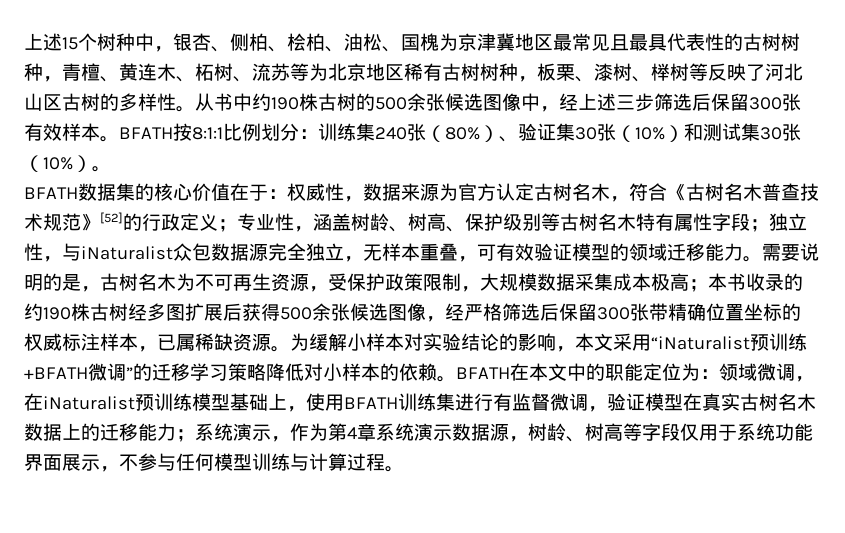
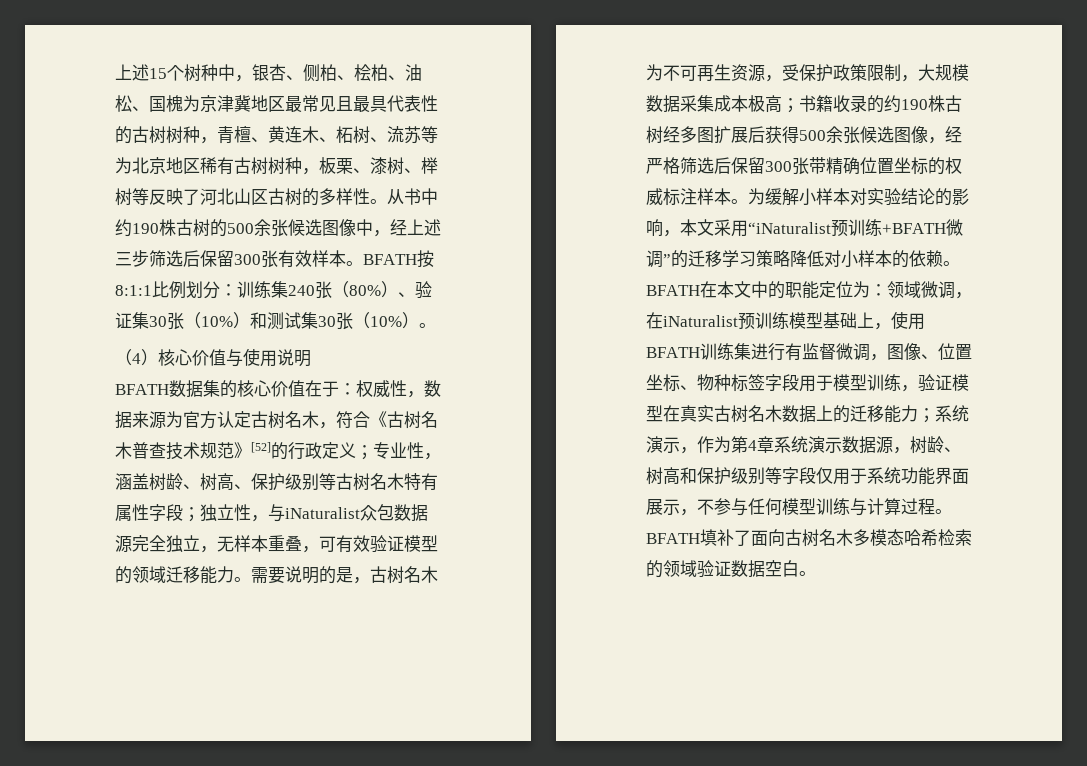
+ （4）核心价值与使用说明
- 需要说明的是，古树名木为不可再生资源，受保护政策限制，大规模数据采集成本极高；本书收录的约190株古树经多图扩展后获得500余张候选图像，经严格筛选后保留300张带精确位置坐标的权威标注样本，已属稀缺资源。
+ 需要说明的是，古树名木为不可再生资源，受保护政策限制，大规模数据采集成本极高；书籍收录的约190株古树经多图扩展后获得500余张候选图像，经严格筛选后保留300张带精确位置坐标的权威标注样本。
- BFATH在本文中的职能定位为：领域微调，在iNaturalist预训练模型基础上，使用BFATH训练集进行有监督微调，验证模型在真实古树名木数据上的迁移能力；系统演示，作为第4章系统演示数据源，树龄、树高等字段仅用于系统功能界面展示，不参与任何模型训练与计算过程。
+ BFATH在本文中的职能定位为：领域微调，在iNaturalist预训练模型基础上，使用BFATH训练集进行有监督微调，图像、位置坐标、物种标签字段用于模型训练，验证模型在真实古树名木数据上的迁移能力；系统演示，作为第4章系统演示数据源，树龄、树高和保护级别等字段仅用于系统功能界面展示，不参与任何模型训练与计算过程。
+ BFATH填补了面向古树名木多模态哈希检索的领域验证数据空白。

